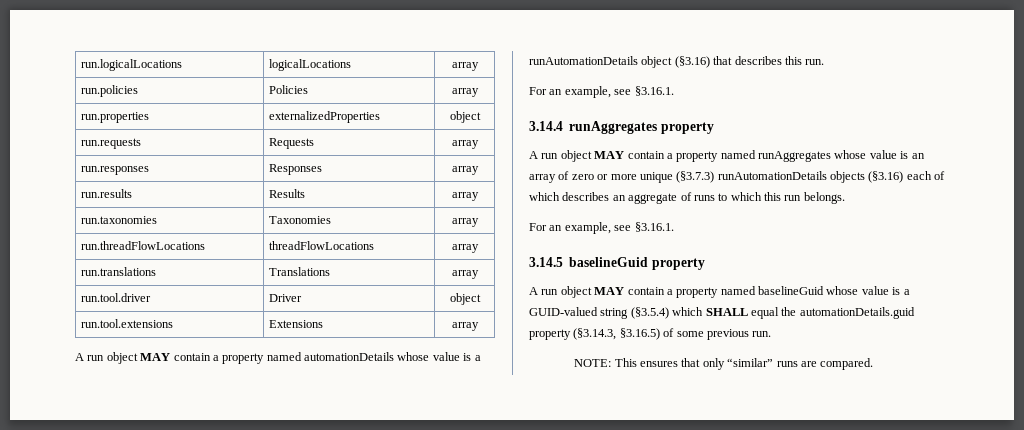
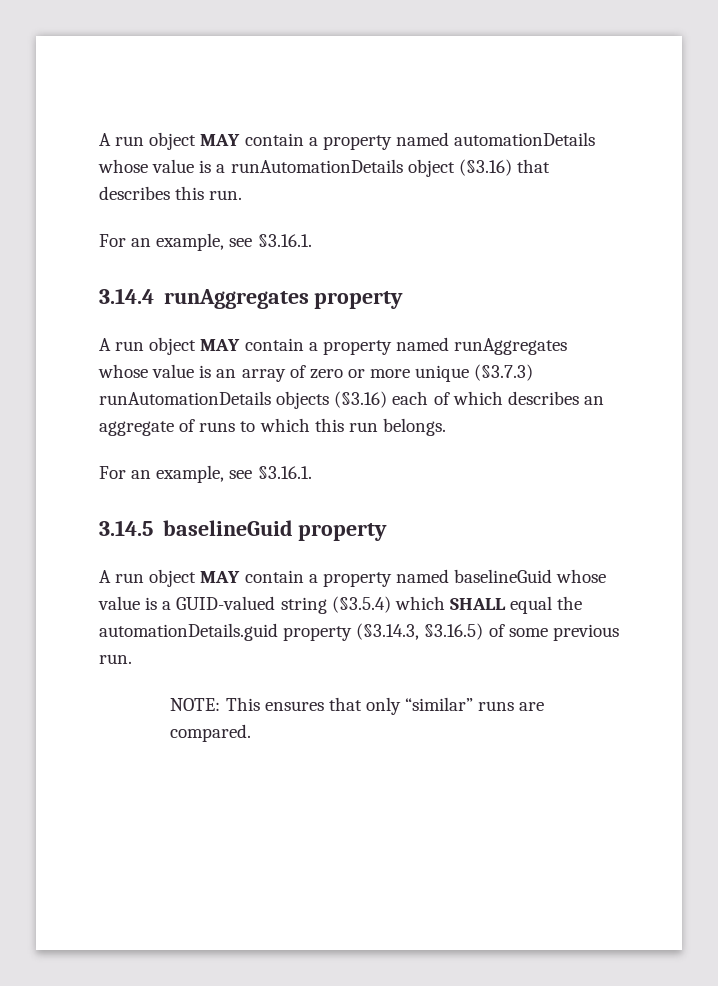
- run.logicalLocations | logicalLocations | array
- run.policies | Policies | array
- run.properties | externalizedProperties | object
- run.requests | Requests | array
- run.responses | Responses | array
- run.results | Results | array
- run.taxonomies | Taxonomies | array
- run.threadFlowLocations | threadFlowLocations | array
- run.translations | Translations | array
- run.tool.driver | Driver | object
- run.tool.extensions | Extensions | array

